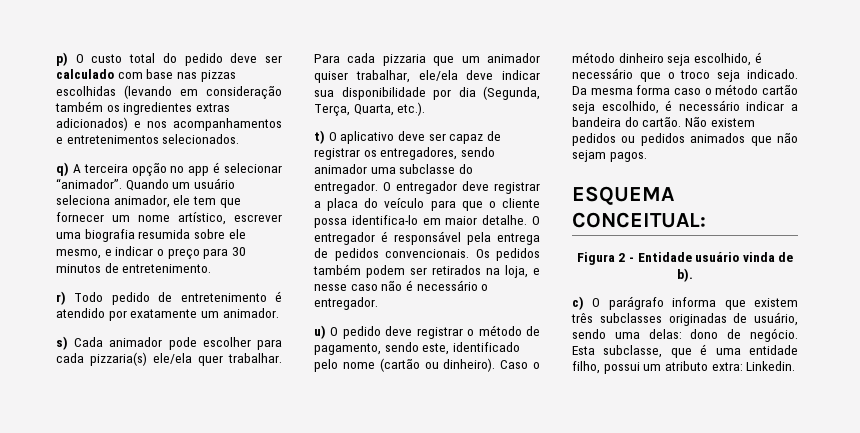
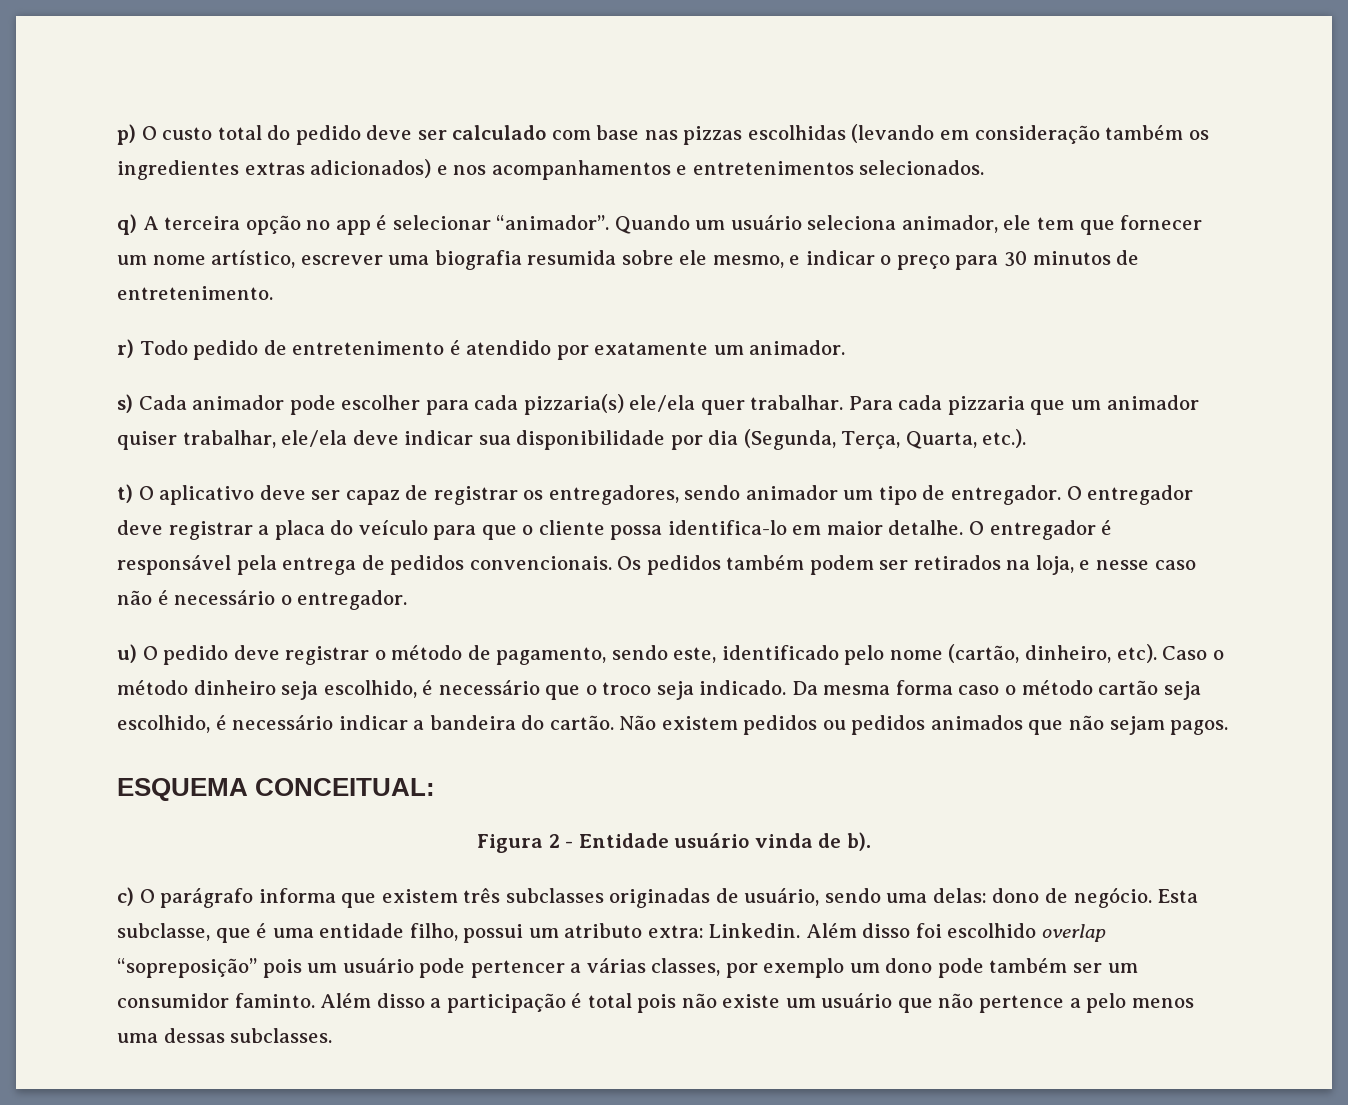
- t) O aplicativo deve ser capaz de registrar os entregadores, sendo animador uma subclasse do entregador.
+ t) O aplicativo deve ser capaz de registrar os entregadores, sendo animador um tipo de entregador.
- u) O pedido deve registrar o método de pagamento, sendo este, identificado pelo nome (cartão ou dinheiro).
+ u) O pedido deve registrar o método de pagamento, sendo este, identificado pelo nome (cartão, dinheiro, etc).
+ Além disso foi escolhido overlap “sopreposição” pois um usuário pode pertencer a várias classes, por exemplo um dono pode também ser um consumidor faminto. Além disso a participação é total pois não existe um usuário que não pertence a pelo menos uma dessas subclasses.

